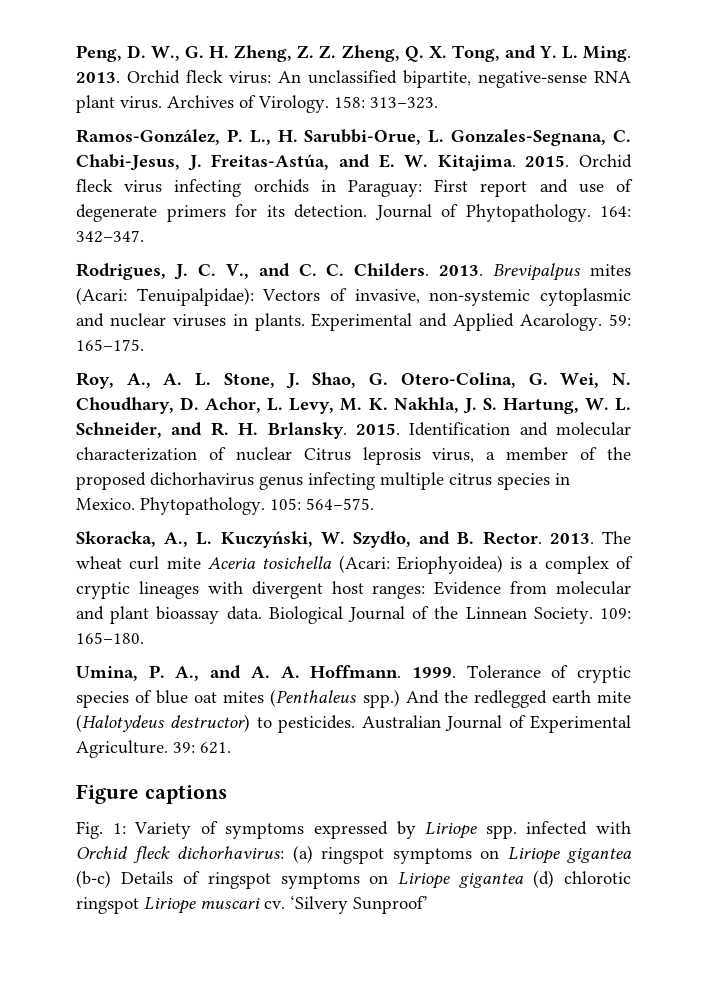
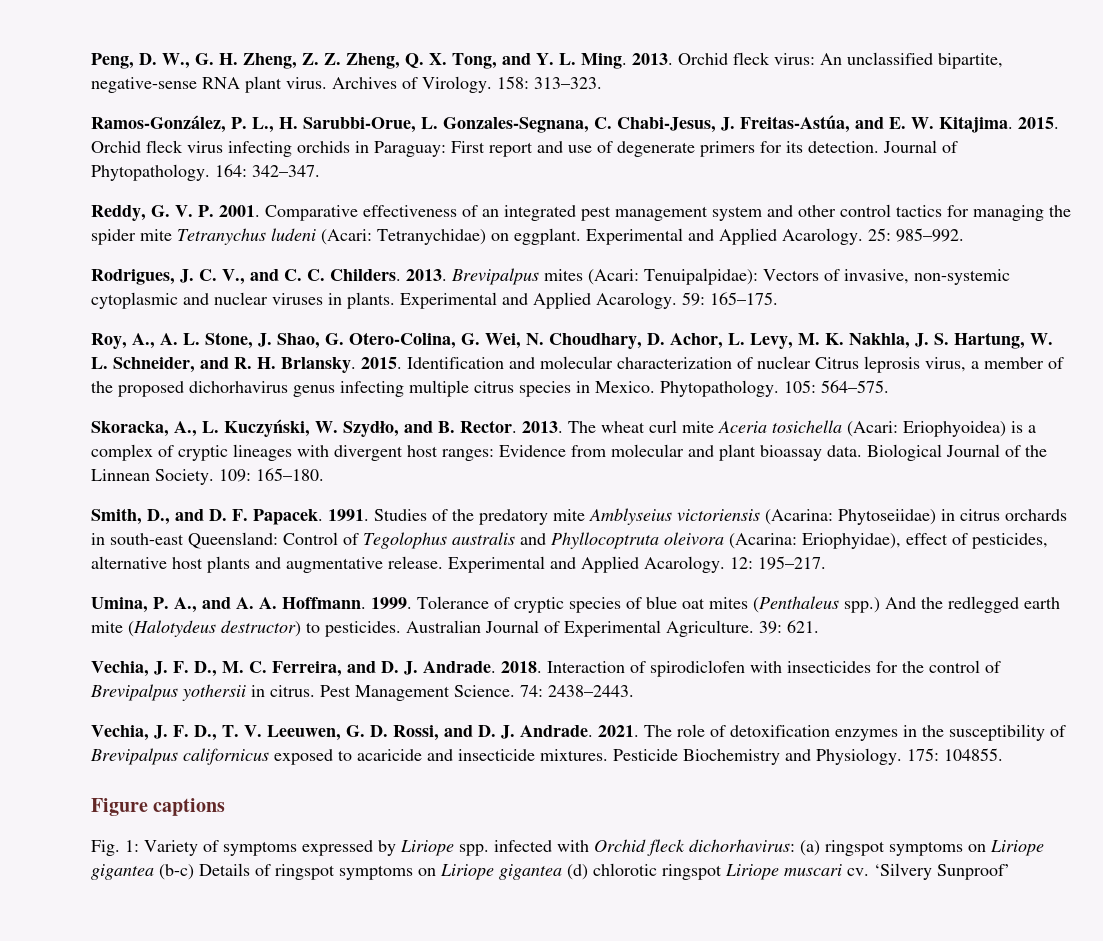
+ Reddy, G. V. P. 2001. Comparative effectiveness of an integrated pest management system and other control tactics for managing the spider mite Tetranychus ludeni (Acari: Tetranychidae) on eggplant. Experimental and Applied Acarology. 25: 985–992.
+ Smith, D., and D. F. Papacek. 1991. Studies of the predatory mite Amblyseius victoriensis (Acarina: Phytoseiidae) in citrus orchards in south-east Queensland: Control of Tegolophus australis and Phyllocoptruta oleivora (Acarina: Eriophyidae), effect of pesticides, alternative host plants and augmentative release. Experimental and Applied Acarology. 12: 195–217.
+ Vechia, J. F. D., M. C. Ferreira, and D. J. Andrade. 2018. Interaction of spirodiclofen with insecticides for the control of Brevipalpus yothersii in citrus. Pest Management Science. 74: 2438–2443.
+ Vechia, J. F. D., T. V. Leeuwen, G. D. Rossi, and D. J. Andrade. 2021. The role of detoxification enzymes in the susceptibility of Brevipalpus californicus exposed to acaricide and insecticide mixtures. Pesticide Biochemistry and Physiology. 175: 104855.

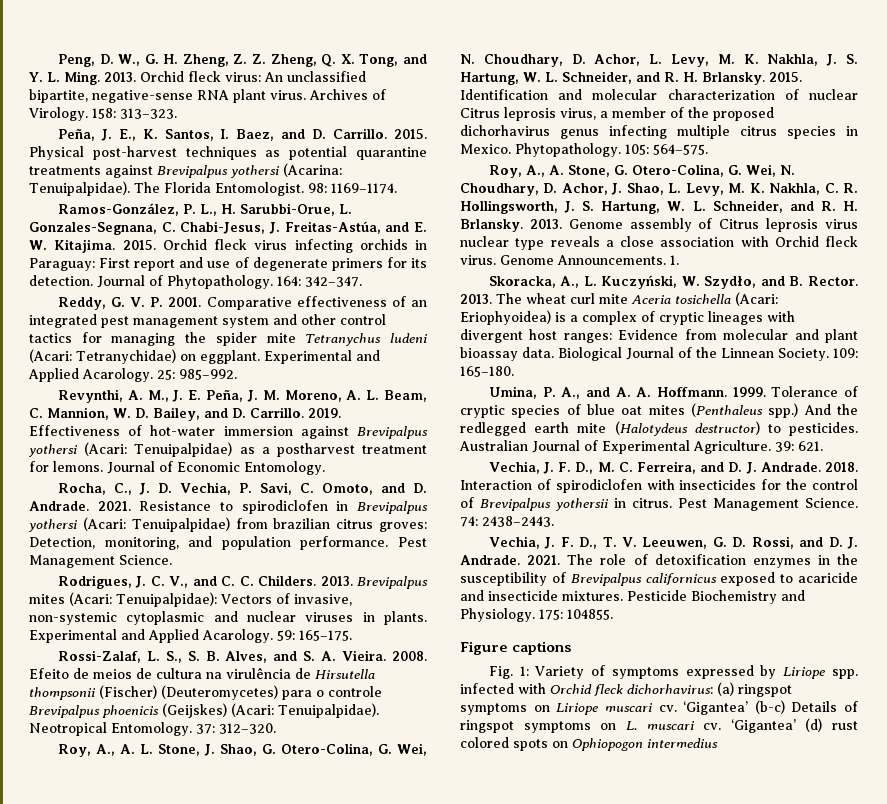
+ Peña, J. E., K. Santos, I. Baez, and D. Carrillo. 2015. Physical post-harvest techniques as potential quarantine treatments against Brevipalpus yothersi (Acarina: Tenuipalpidae). The Florida Entomologist. 98: 1169–1174.
+ Revynthi, A. M., J. E. Peña, J. M. Moreno, A. L. Beam, C. Mannion, W. D. Bailey, and D. Carrillo. 2019. Effectiveness of hot-water immersion against Brevipalpus yothersi (Acari: Tenuipalpidae) as a postharvest treatment for lemons. Journal of Economic Entomology.
+ Rocha, C., J. D. Vechia, P. Savi, C. Omoto, and D. Andrade. 2021. Resistance to spirodiclofen in Brevipalpus yothersi (Acari: Tenuipalpidae) from brazilian citrus groves: Detection, monitoring, and population performance. Pest Management Science.
+ Rossi-Zalaf, L. S., S. B. Alves, and S. A. Vieira. 2008. Efeito de meios de cultura na virulência de Hirsutella thompsonii (Fischer) (Deuteromycetes) para o controle Brevipalpus phoenicis (Geijskes) (Acari: Tenuipalpidae). Neotropical Entomology. 37: 312–320.
+ Roy, A., A. Stone, G. Otero-Colina, G. Wei, N. Choudhary, D. Achor, J. Shao, L. Levy, M. K. Nakhla, C. R. Hollingsworth, J. S. Hartung, W. L. Schneider, and R. H. Brlansky. 2013. Genome assembly of Citrus leprosis virus nuclear type reveals a close association with Orchid fleck virus. Genome Announcements. 1.
- Smith, D., and D. F. Papacek. 1991. Studies of the predatory mite Amblyseius victoriensis (Acarina: Phytoseiidae) in citrus orchards in south-east Queensland: Control of Tegolophus australis and Phyllocoptruta oleivora (Acarina: Eriophyidae), effect of pesticides, alternative host plants and augmentative release. Experimental and Applied Acarology. 12: 195–217.
- Fig. 1: Variety of symptoms expressed by Liriope spp. infected with Orchid fleck dichorhavirus: (a) ringspot symptoms on Liriope gigantea (b-c) Details of ringspot symptoms on Liriope gigantea (d) chlorotic ringspot Liriope muscari cv. ‘Silvery Sunproof’
+ Fig. 1: Variety of symptoms expressed by Liriope spp. infected with Orchid fleck dichorhavirus: (a) ringspot symptoms on Liriope muscari cv. ‘Gigantea’ (b-c) Details of ringspot symptoms on L. muscari cv. ‘Gigantea’ (d) rust colored spots on Ophiopogon intermedius

